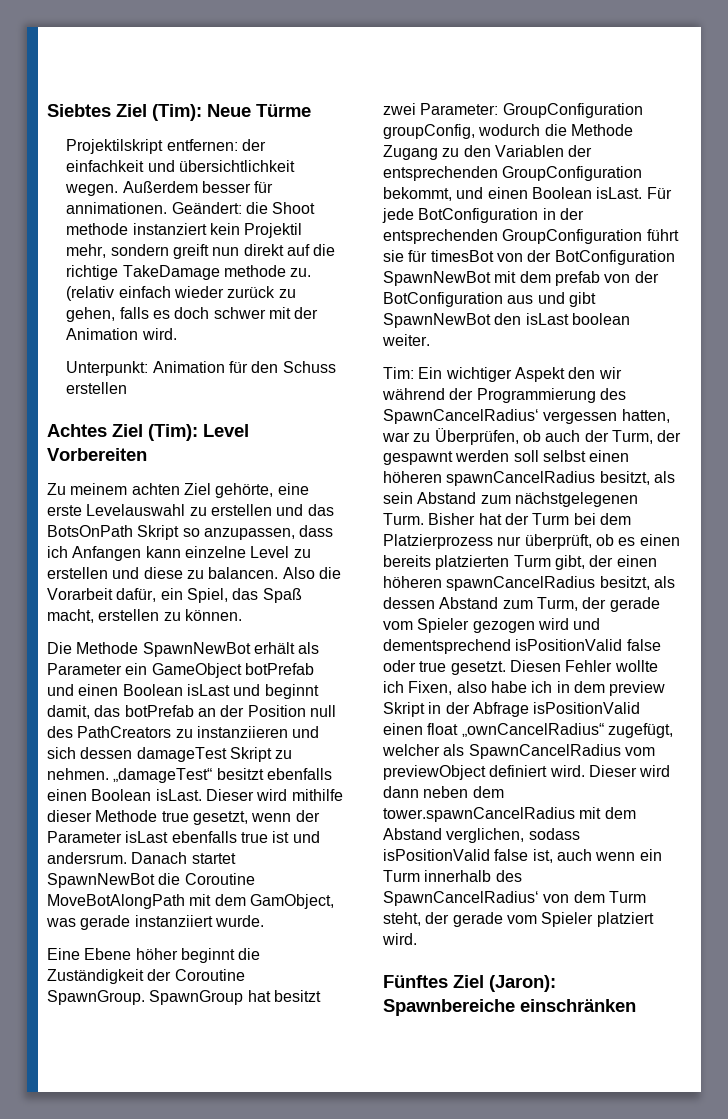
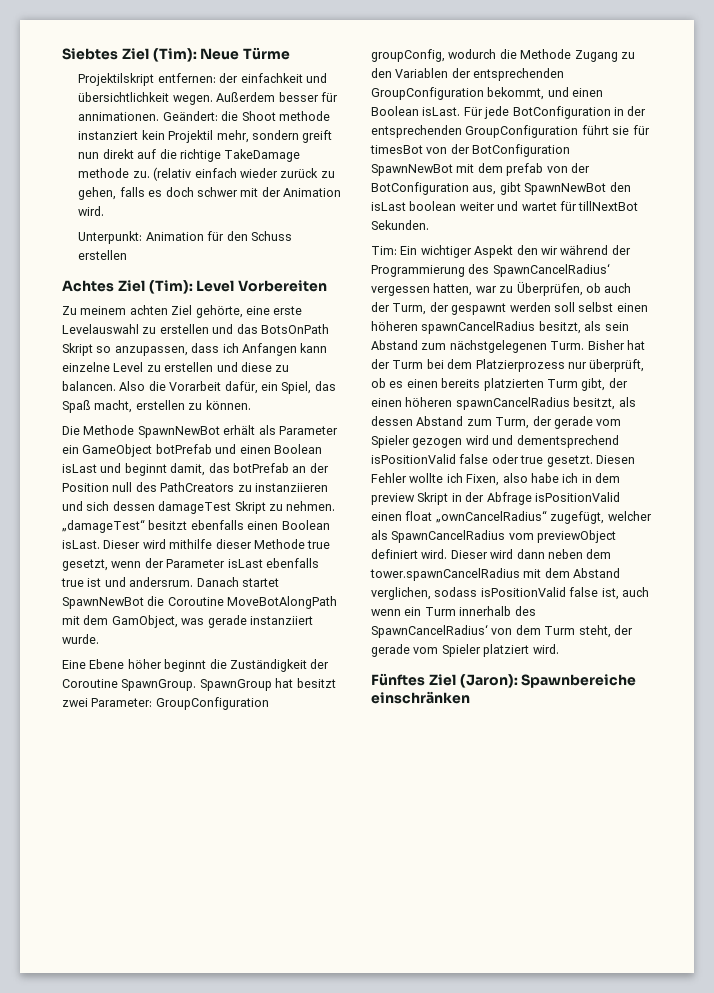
- Für jede BotConfiguration in der entsprechenden GroupConfiguration führt sie für timesBot von der BotConfiguration SpawnNewBot mit dem prefab von der BotConfiguration aus und gibt SpawnNewBot den isLast boolean weiter.
+ Für jede BotConfiguration in der entsprechenden GroupConfiguration führt sie für timesBot von der BotConfiguration SpawnNewBot mit dem prefab von der BotConfiguration aus, gibt SpawnNewBot den isLast boolean weiter und wartet für tillNextBot Sekunden.

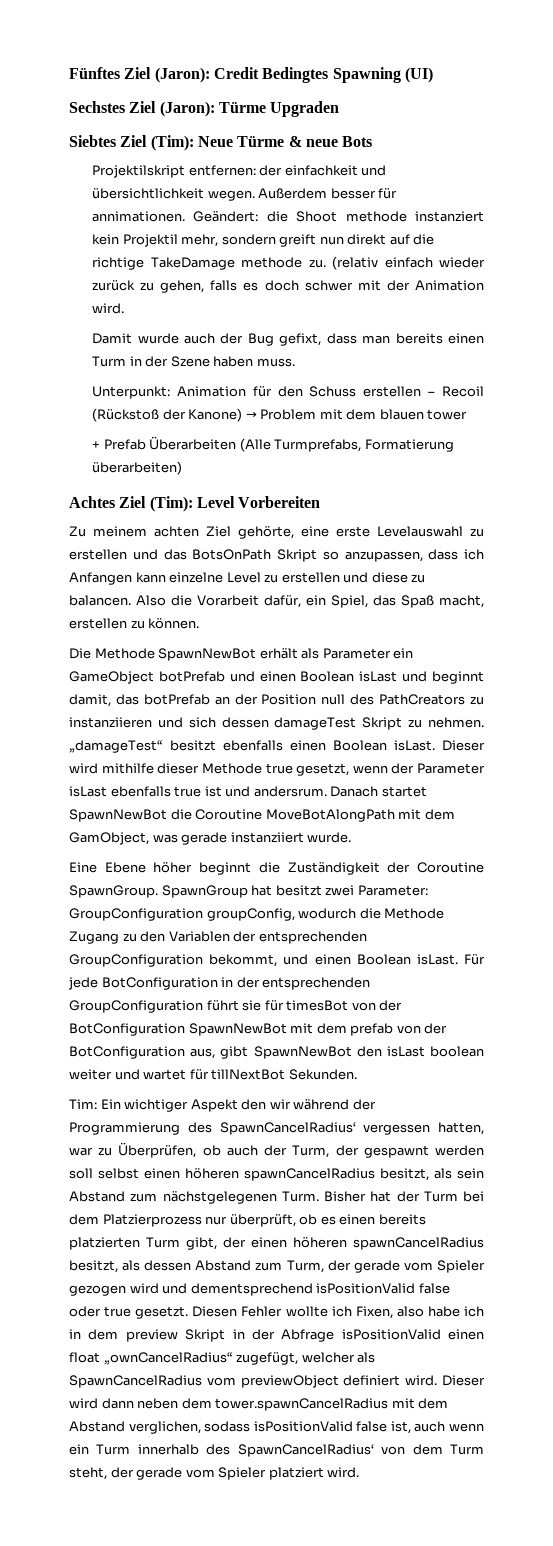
+ Fünftes Ziel (Jaron): Credit Bedingtes Spawning (UI)
+ Sechstes Ziel (Jaron): Türme Upgraden
- Siebtes Ziel (Tim): Neue Türme
+ Siebtes Ziel (Tim): Neue Türme & neue Bots
+ Damit wurde auch der Bug gefixt, dass man bereits einen Turm in der Szene haben muss.
- Unterpunkt: Animation für den Schuss erstellen
+ Unterpunkt: Animation für den Schuss erstellen – Recoil (Rückstoß der Kanone) → Problem mit dem blauen tower
+ + Prefab Überarbeiten (Alle Turmprefabs, Formatierung überarbeiten)
- Fünftes Ziel (Jaron): Spawnbereiche einschränken

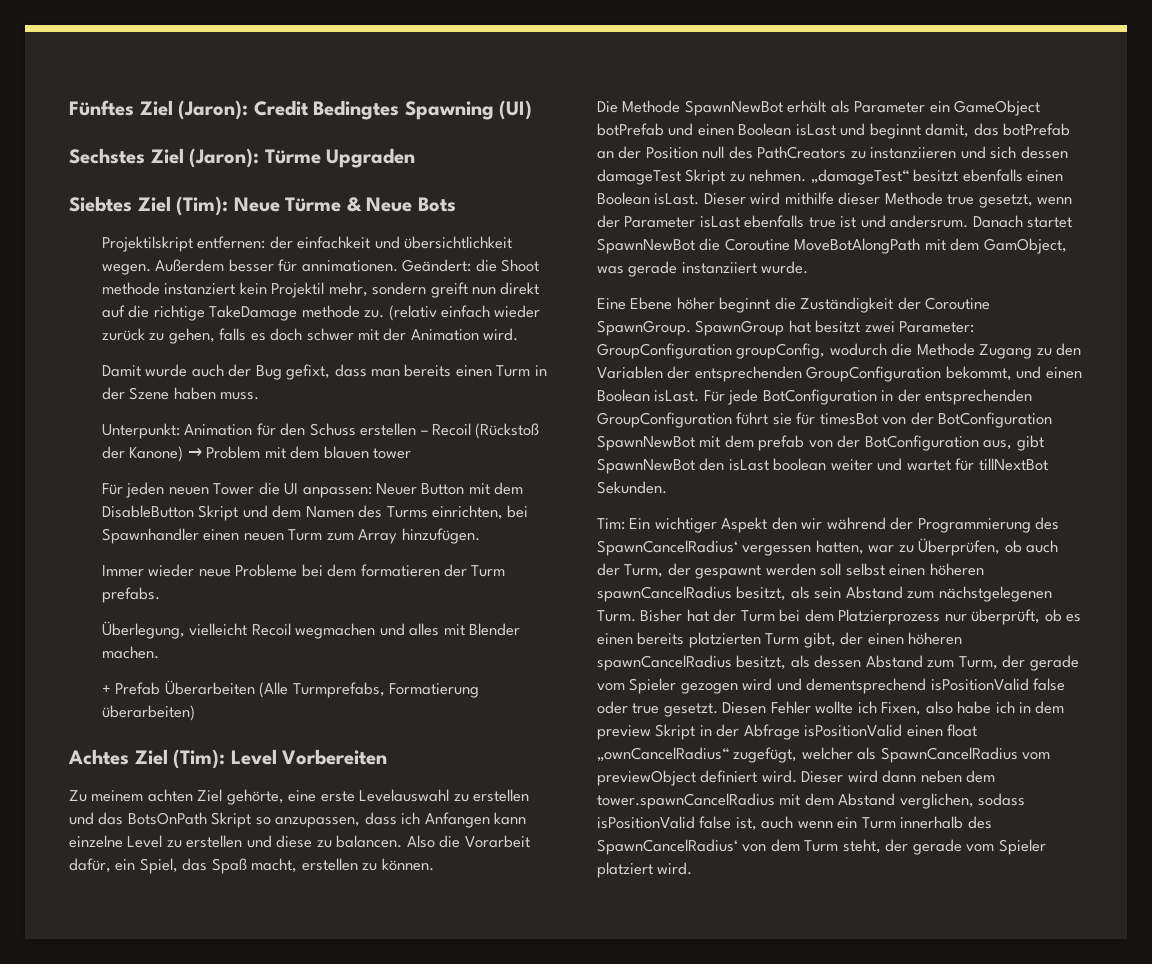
- Siebtes Ziel (Tim): Neue Türme & neue Bots
+ Siebtes Ziel (Tim): Neue Türme & Neue Bots
+ Für jeden neuen Tower die UI anpassen: Neuer Button mit dem DisableButton Skript und dem Namen des Turms einrichten, bei Spawnhandler einen neuen Turm zum Array hinzufügen.
+ Immer wieder neue Probleme bei dem formatieren der Turm prefabs.
+ Überlegung, vielleicht Recoil wegmachen und alles mit Blender machen.

